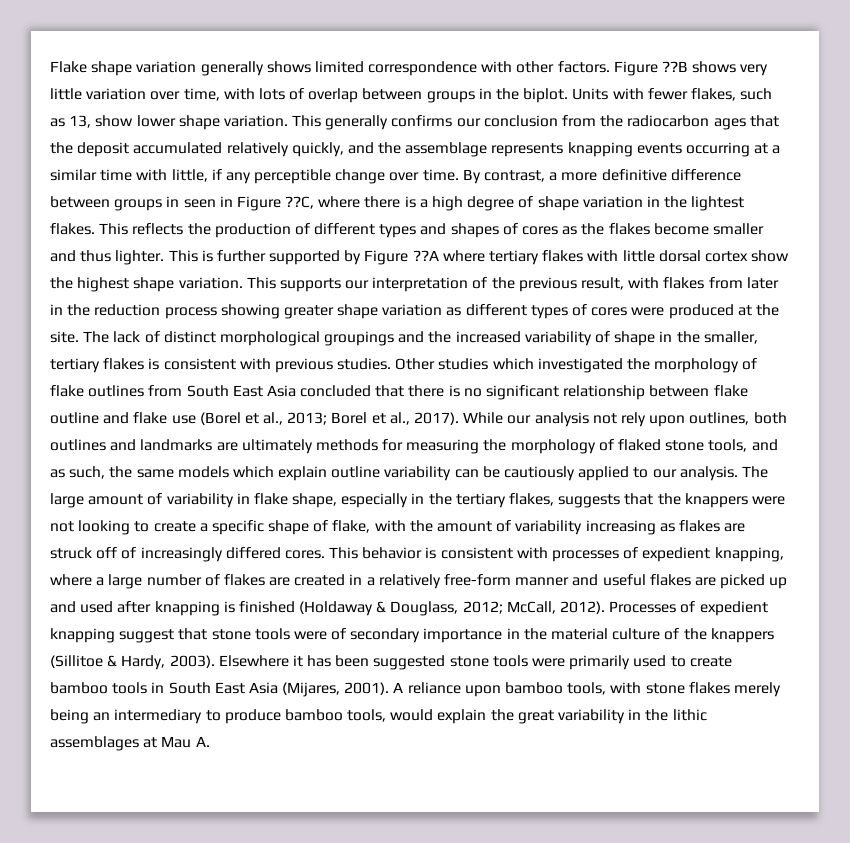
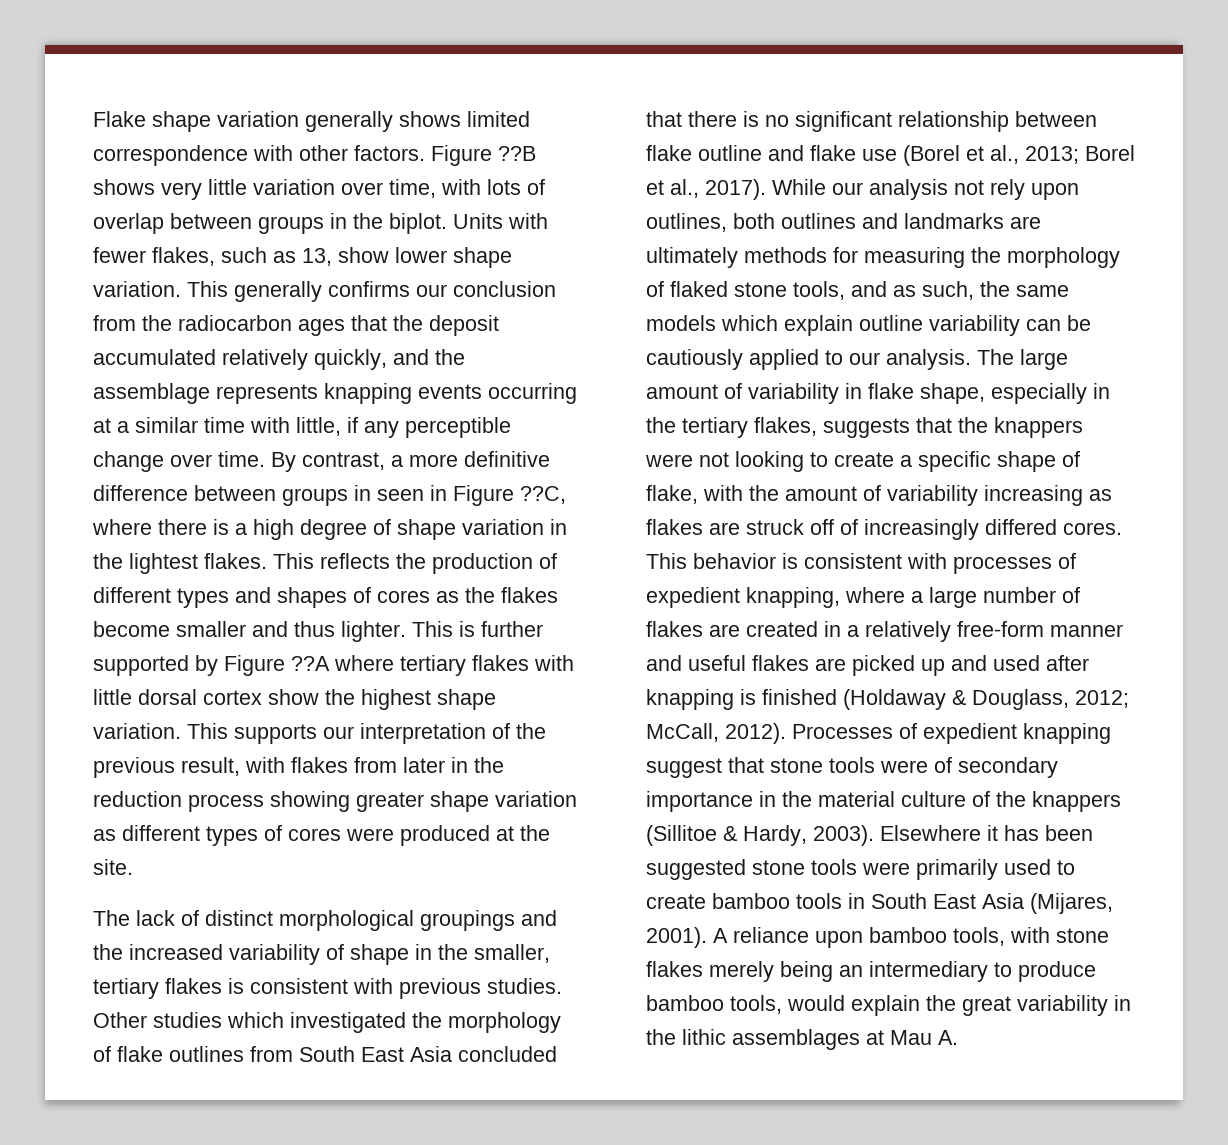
- This supports our interpretation of the previous result, with flakes from later in the reduction process showing greater shape variation as different types of cores were produced at the site. The lack of distinct morphological groupings and the increased variability of shape in the smaller, tertiary flakes is consistent with previous studies.
+ This supports our interpretation of the previous result, with flakes from later in the reduction process showing greater shape variation as different types of cores were produced at the site.
+ The lack of distinct morphological groupings and the increased variability of shape in the smaller, tertiary flakes is consistent with previous studies.

